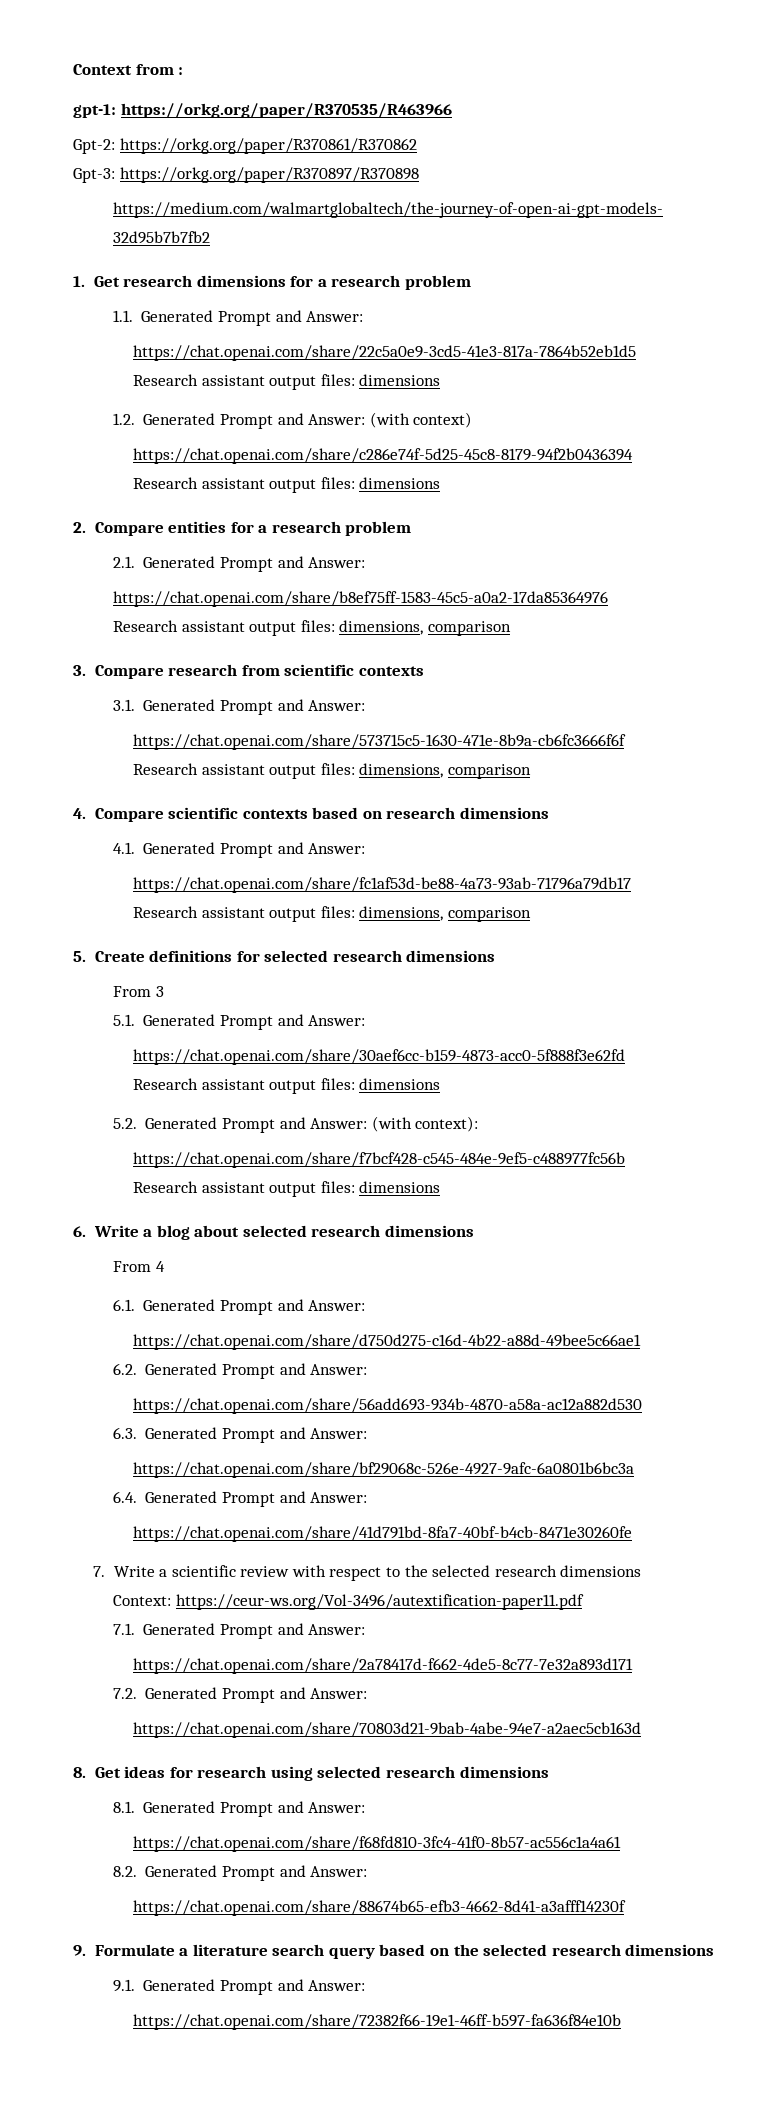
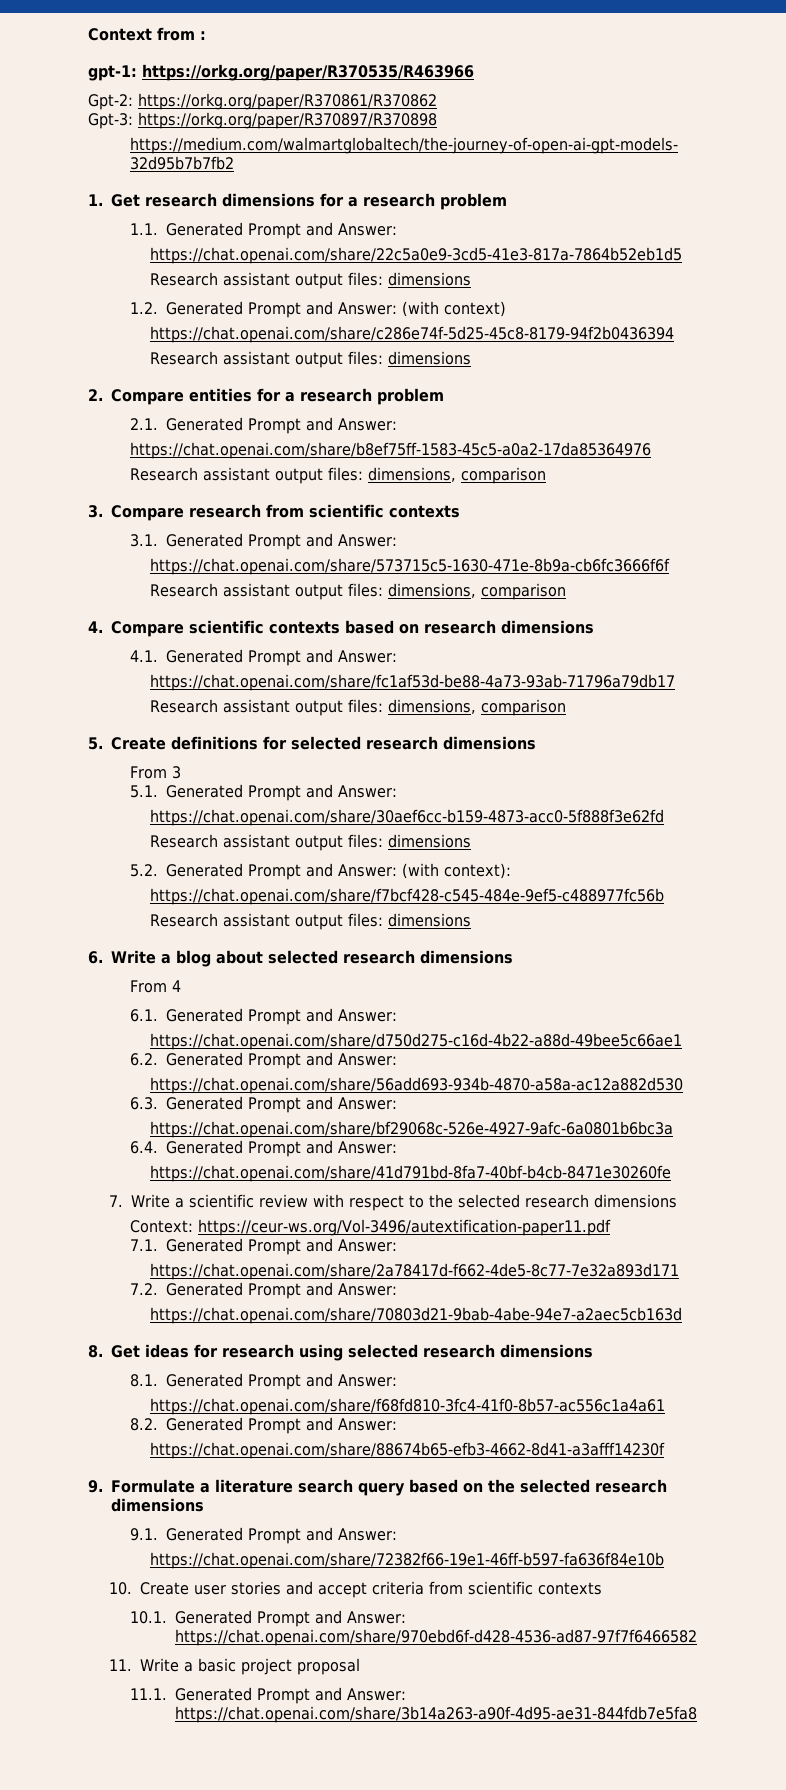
+ 10. Create user stories and accept criteria from scientific contexts
+ 10.1. Generated Prompt and Answer: https://chat.openai.com/share/970ebd6f-d428-4536-ad87-97f7f6466582
+ 11. Write a basic project proposal
+ 11.1. Generated Prompt and Answer: https://chat.openai.com/share/3b14a263-a90f-4d95-ae31-844fdb7e5fa8

